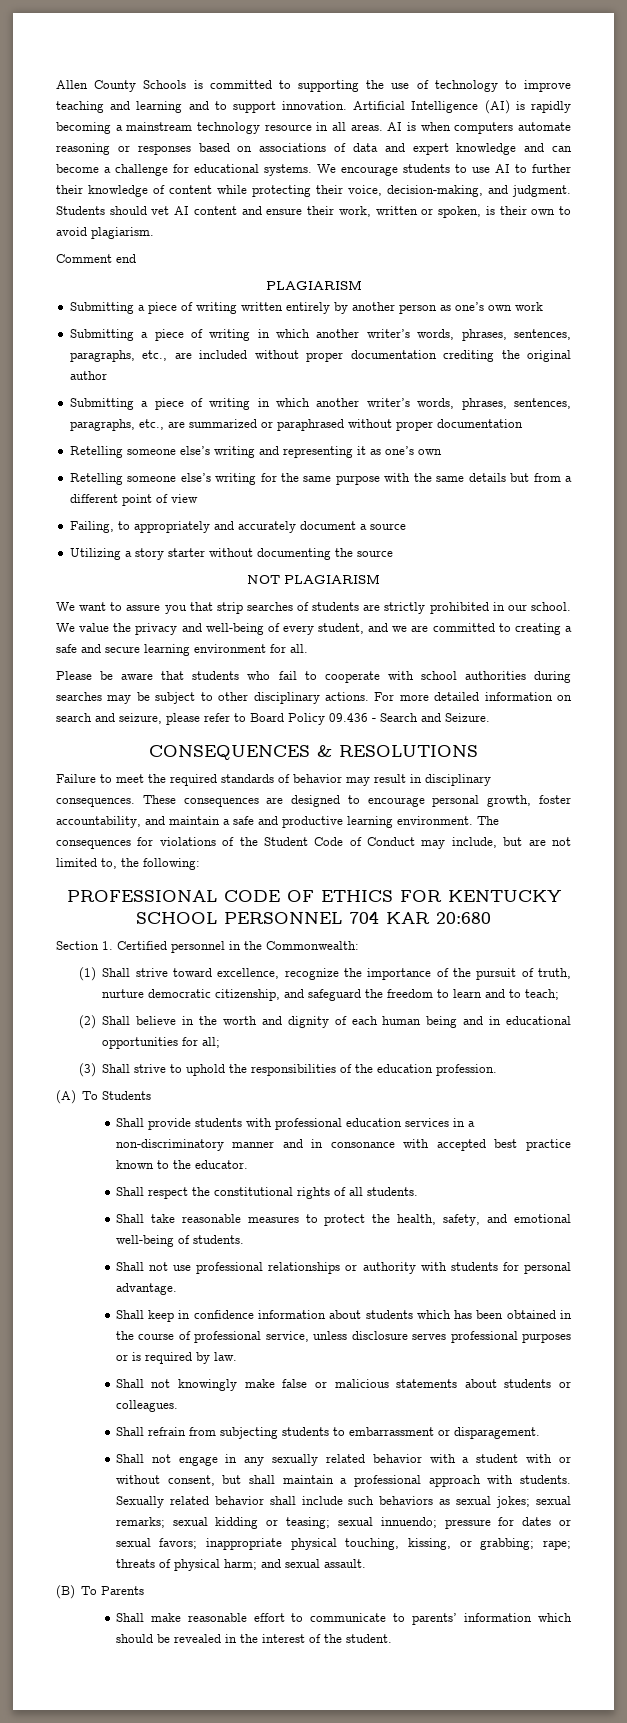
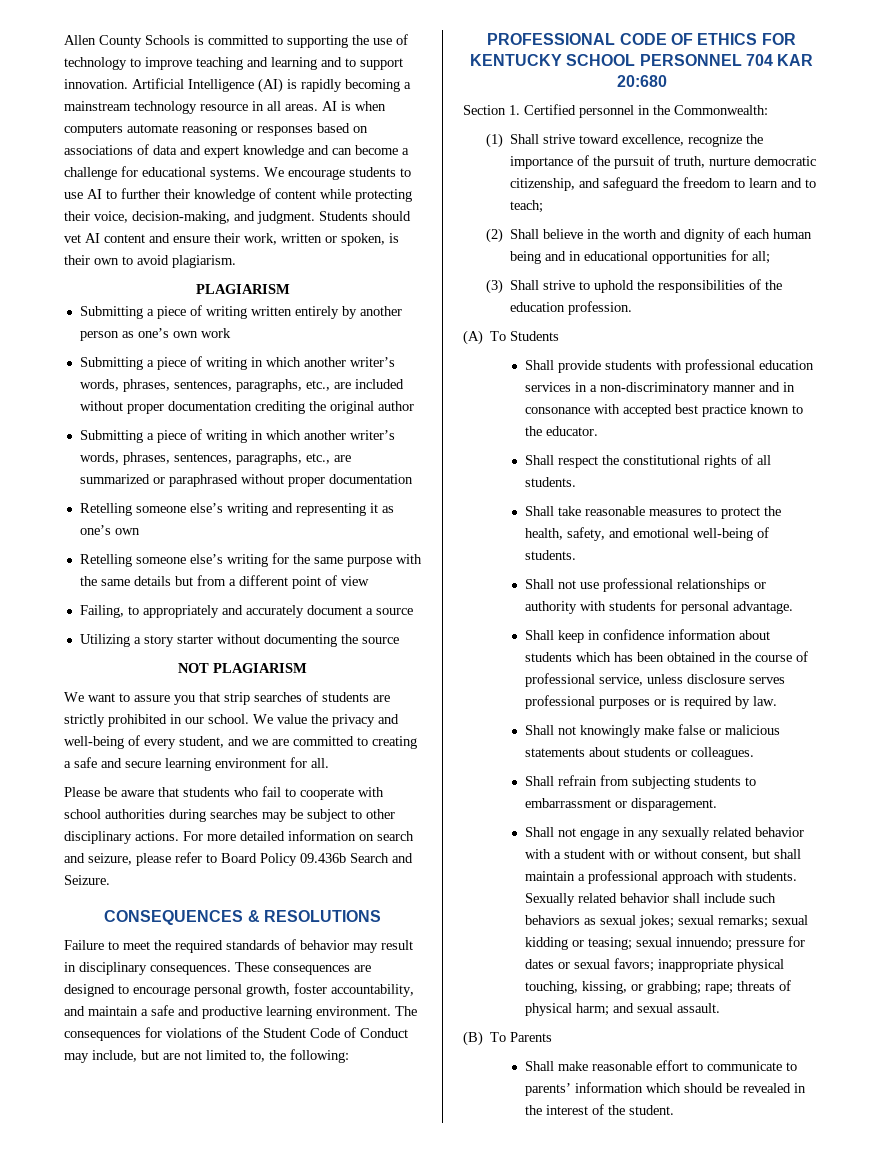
- Comment end
- For more detailed information on search and seizure, please refer to Board Policy 09.436 - Search and Seizure.
+ For more detailed information on search and seizure, please refer to Board Policy 09.436b Search and Seizure.

